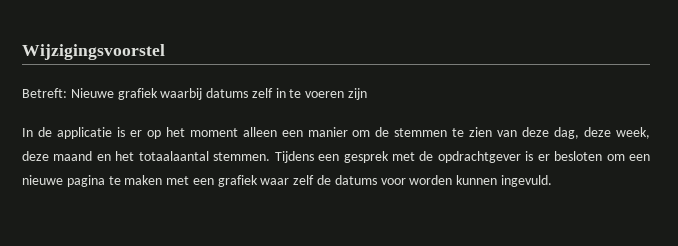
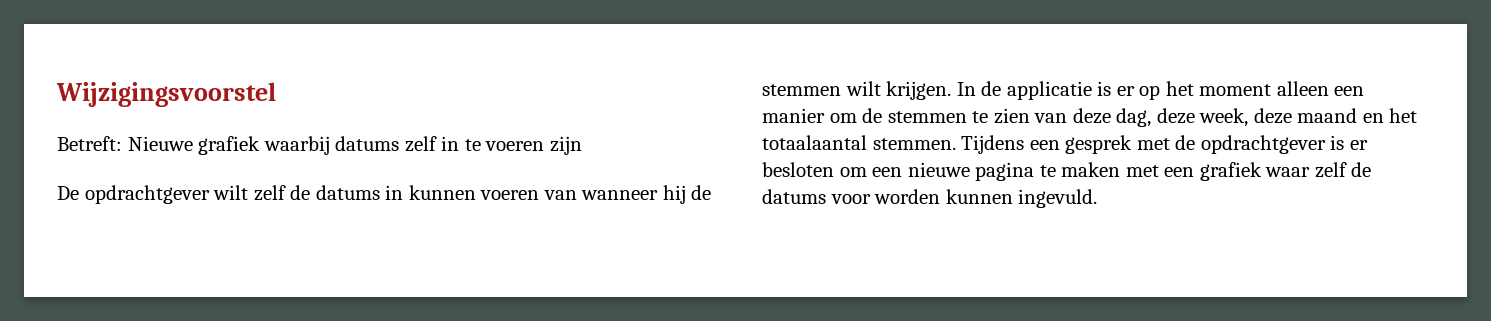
+ De opdrachtgever wilt zelf de datums in kunnen voeren van wanneer hij de stemmen wilt krijgen.

